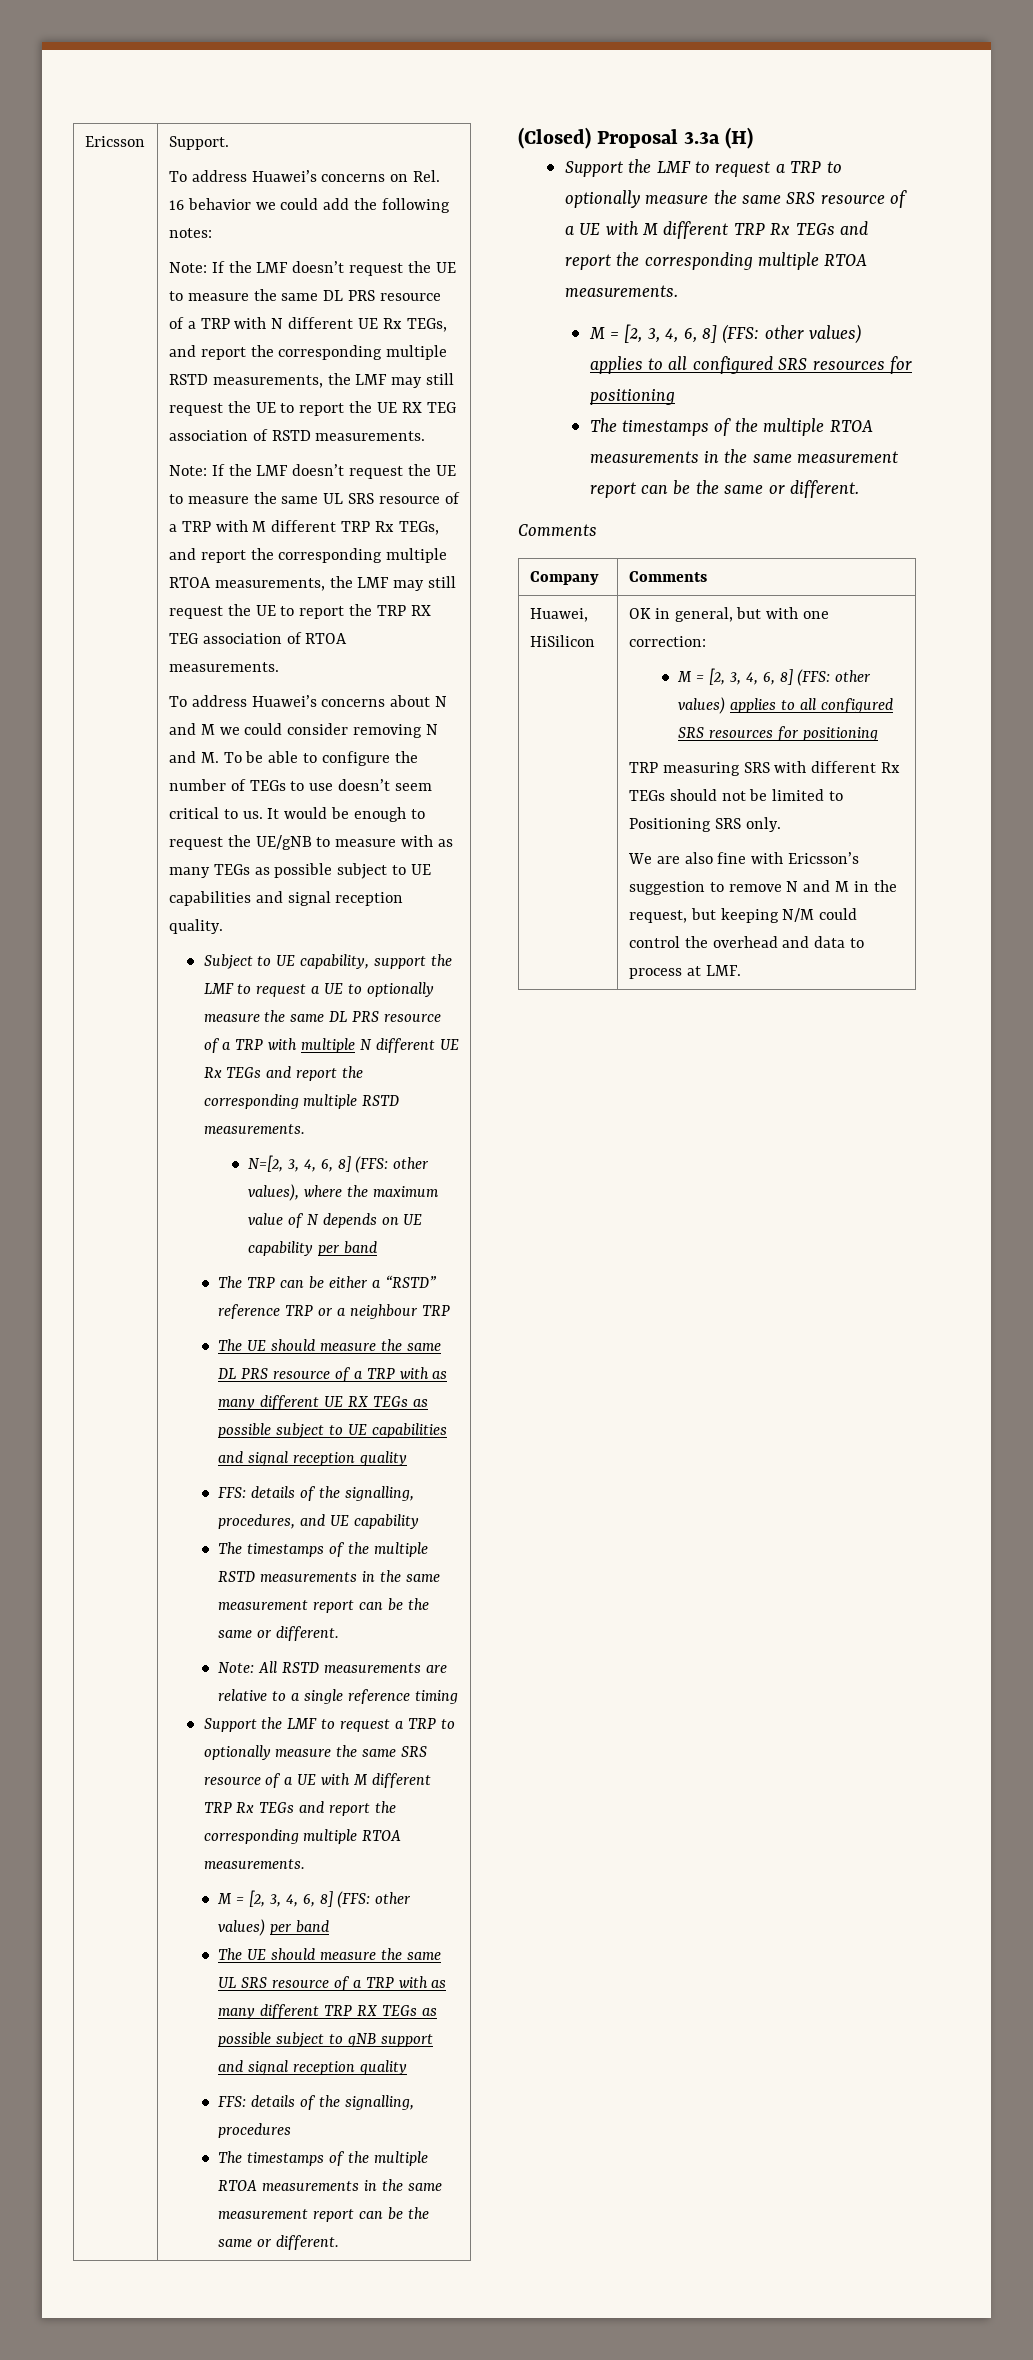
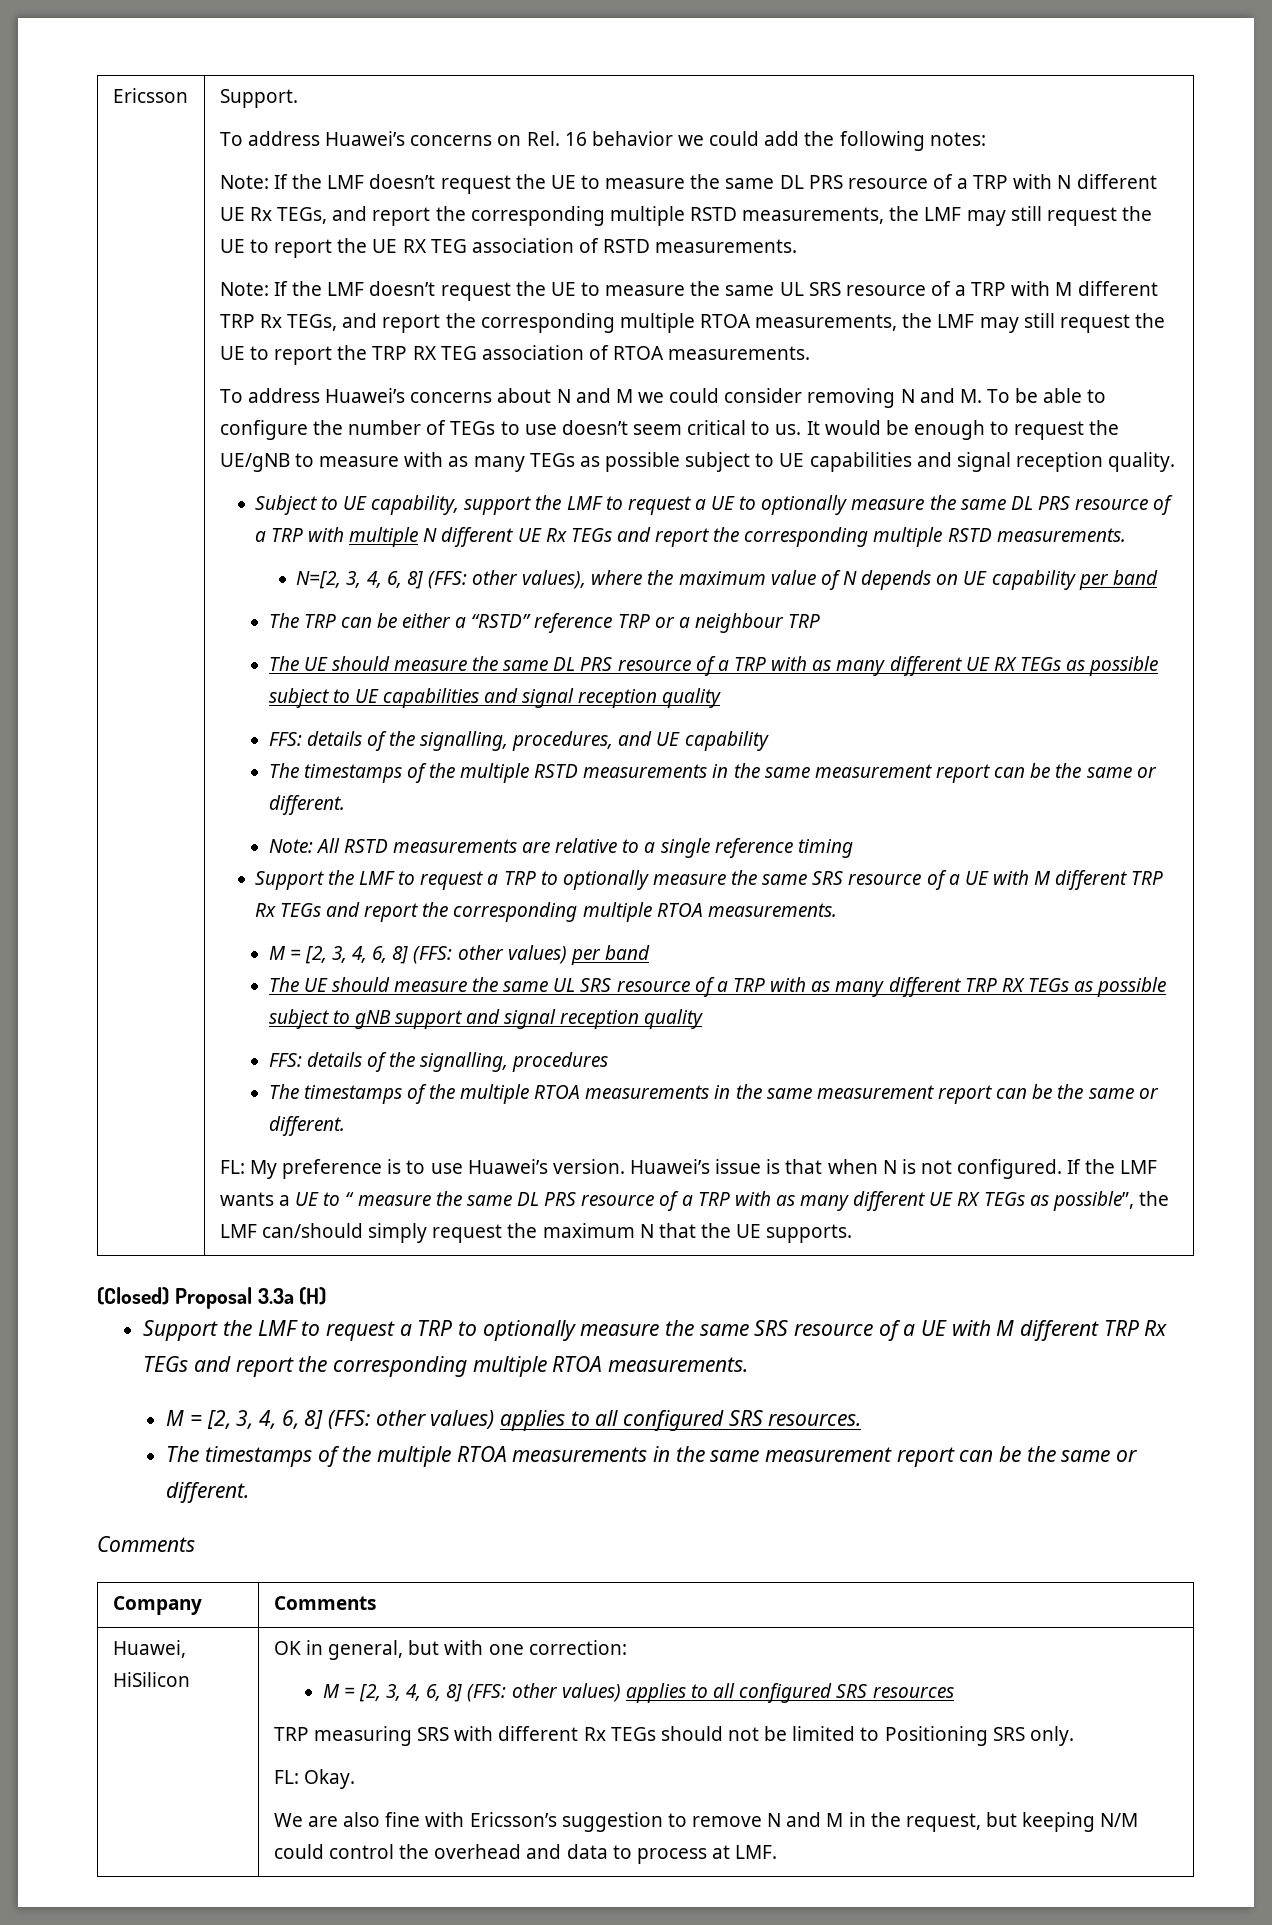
+ FL: My preference is to use Huawei’s version. Huawei’s issue is that when N is not configured. If the LMF wants a UE to “ measure the same DL PRS resource of a TRP with as many different UE RX TEGs as possible”, the LMF can/should simply request the maximum N that the UE supports.
  (Closed) Proposal 3.3a (H)
  Support the LMF to request a TRP to optionally measure the same SRS resource of a UE with M different TRP Rx TEGs and report the corresponding multiple RTOA measurements.
- M = [2, 3, 4, 6, 8] (FFS: other values) applies to all configured SRS resources for positioning
+ M = [2, 3, 4, 6, 8] (FFS: other values) applies to all configured SRS resources.
  OK in general, but with one correction:
- M = [2, 3, 4, 6, 8] (FFS: other values) applies to all configured SRS resources for positioning
+ M = [2, 3, 4, 6, 8] (FFS: other values) applies to all configured SRS resources
+ FL: Okay.

